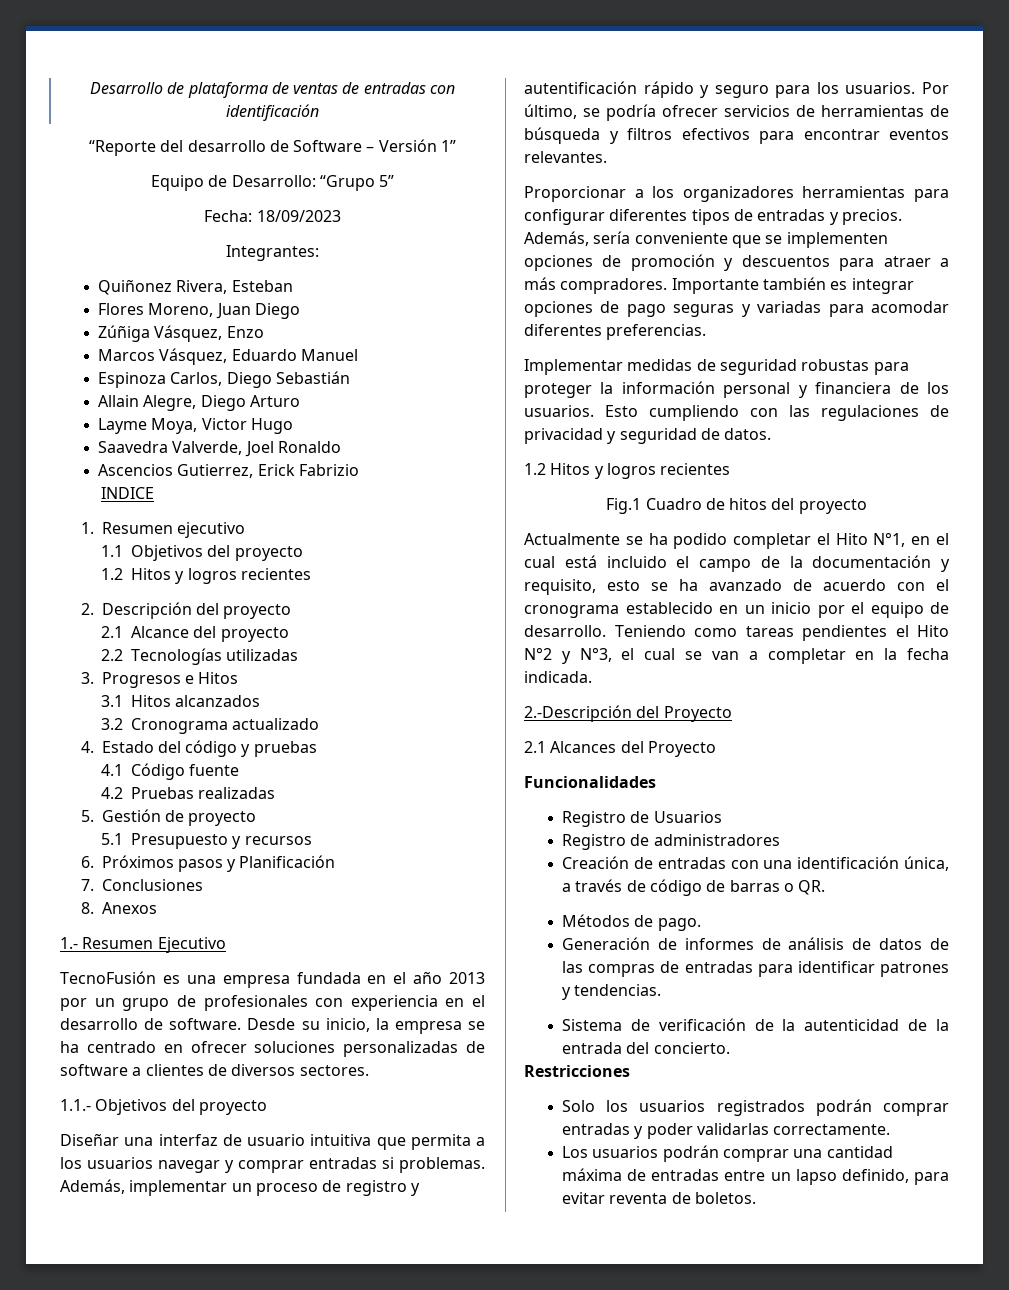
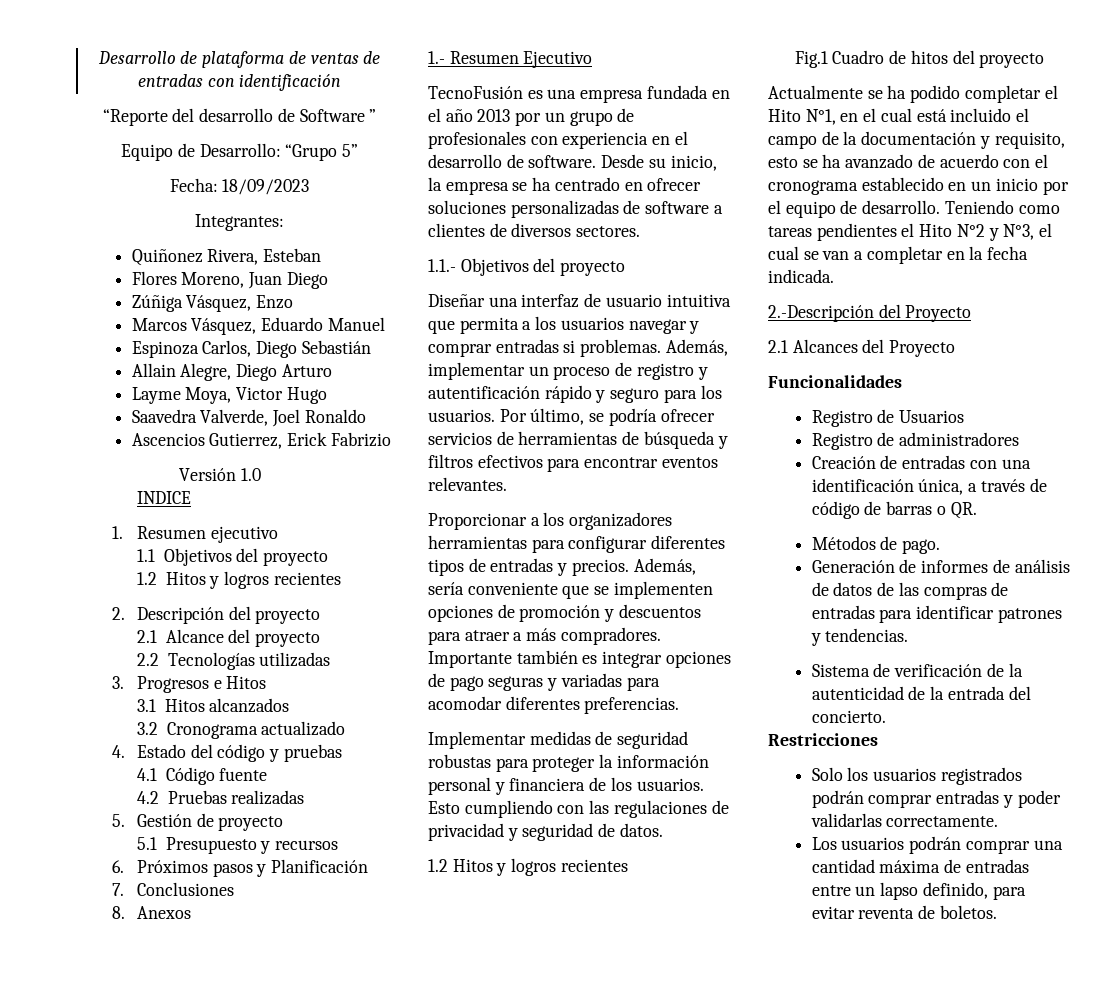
- “Reporte del desarrollo de Software – Versión 1”
+ “Reporte del desarrollo de Software ”
+ Versión 1.0

